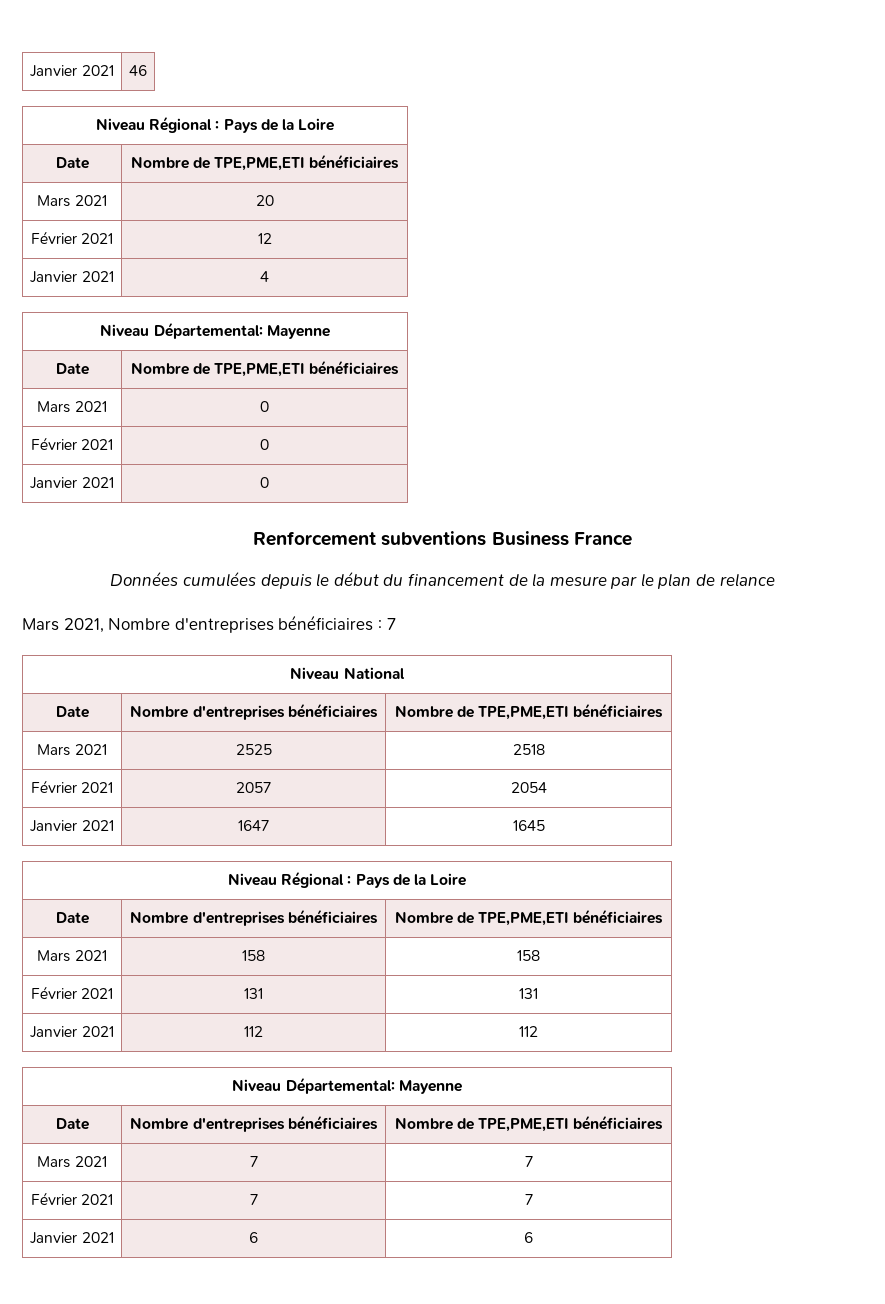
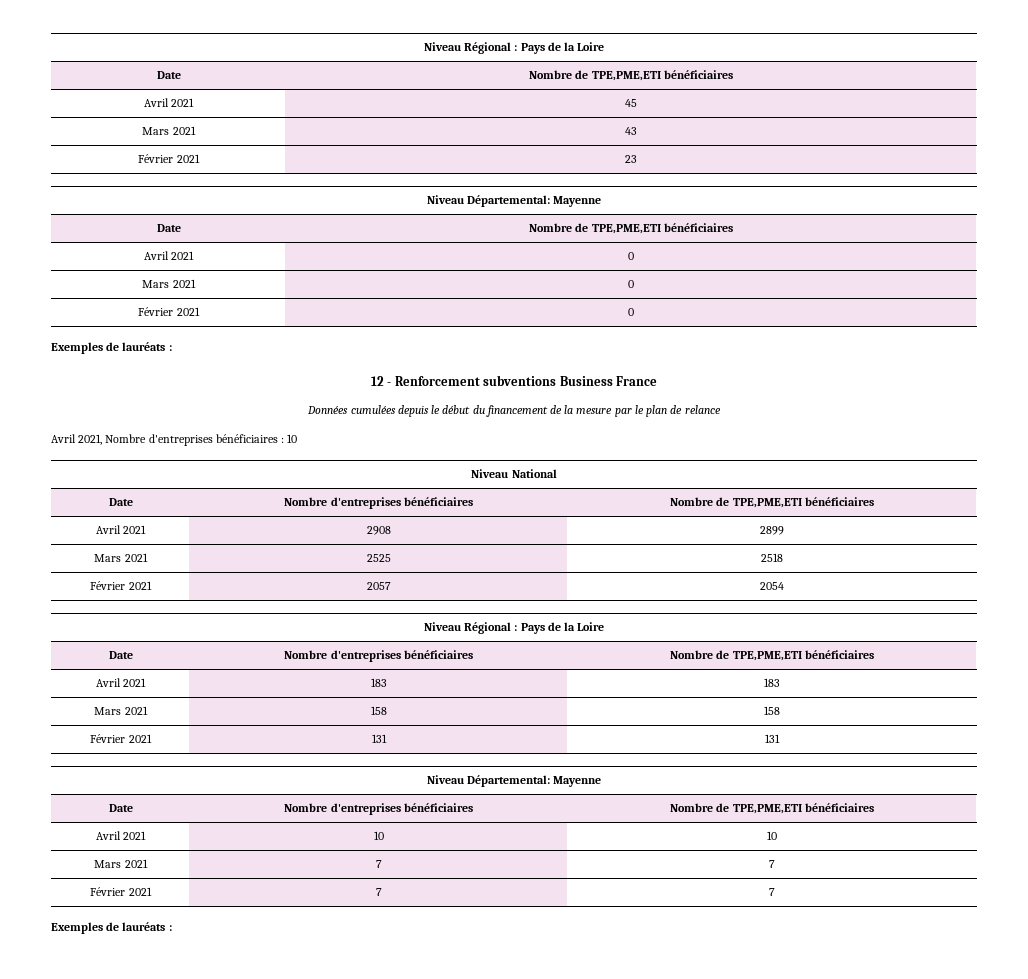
- Janvier 2021 | 46
- Mars 2021 | 20
- Février 2021 | 12
- Janvier 2021 | 4
+ Avril 2021 | 45
+ Mars 2021 | 43
+ Février 2021 | 23
+ Avril 2021 | 0
  Février 2021 | 0
- Janvier 2021 | 0
- Renforcement subventions Business France
+ Exemples de lauréats :
+ 12 - Renforcement subventions Business France
- Mars 2021, Nombre d'entreprises bénéficiaires : 7
+ Avril 2021, Nombre d'entreprises bénéficiaires : 10
+ Avril 2021 | 2908 | 2899
- Janvier 2021 | 1647 | 1645
+ Avril 2021 | 183 | 183
- Janvier 2021 | 112 | 112
+ Avril 2021 | 10 | 10
  Février 2021 | 7 | 7
- Janvier 2021 | 6 | 6
+ Exemples de lauréats :

